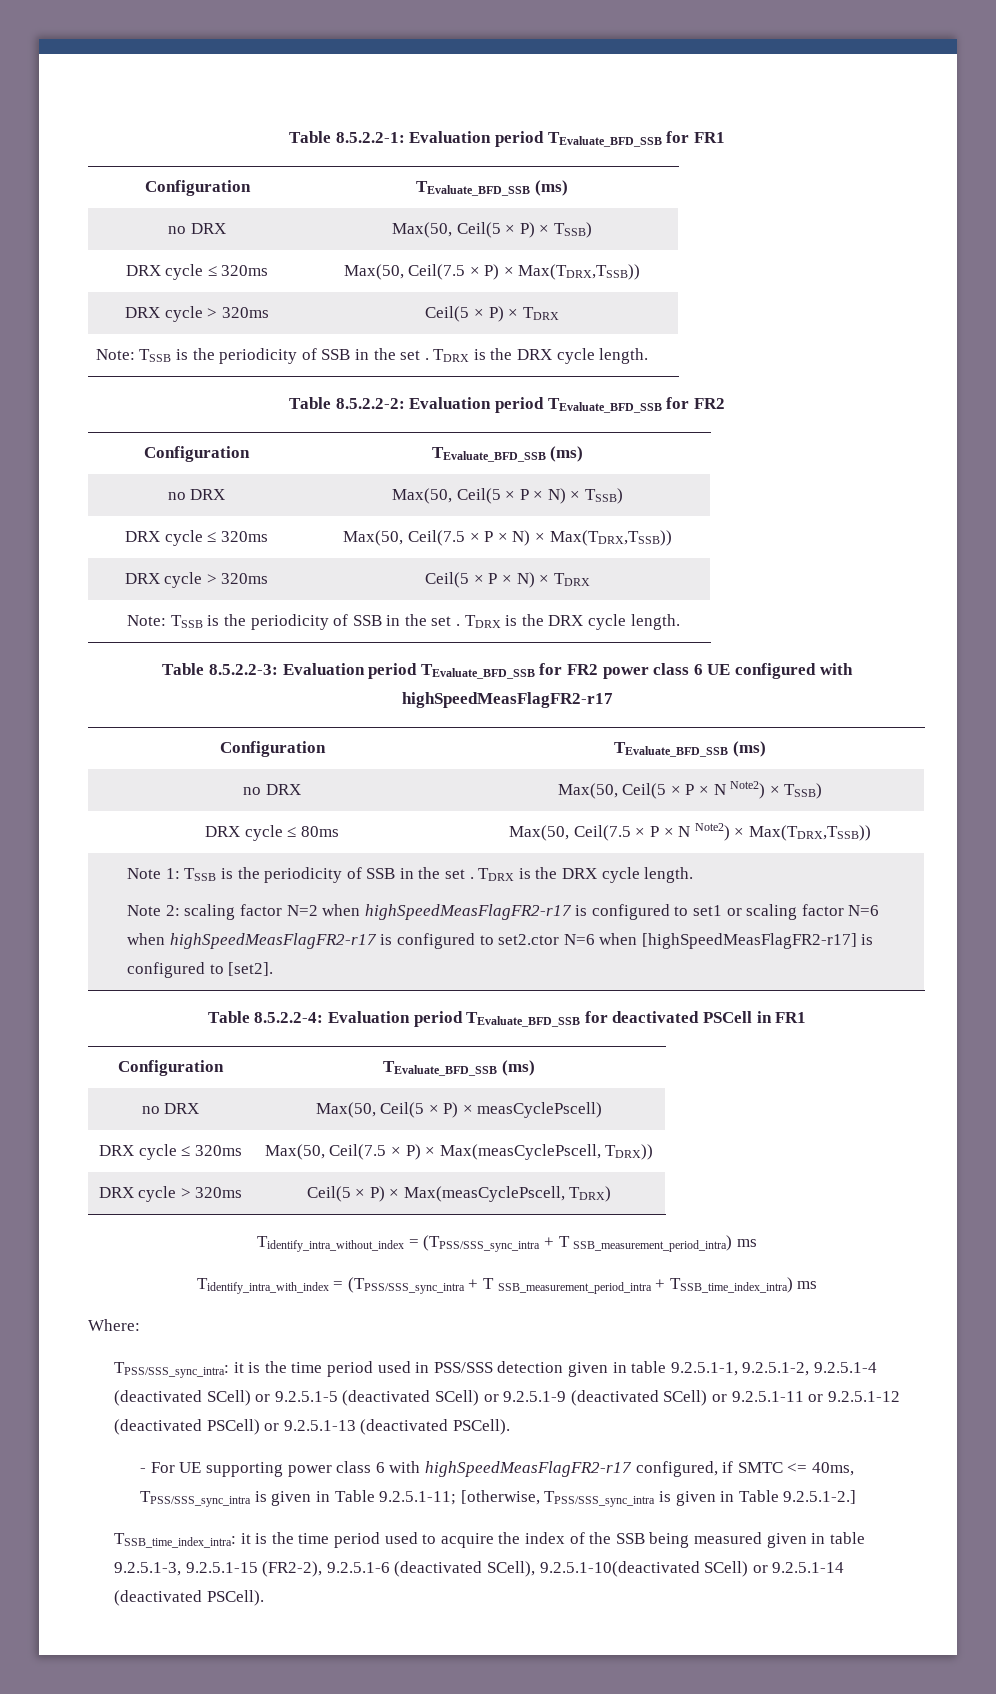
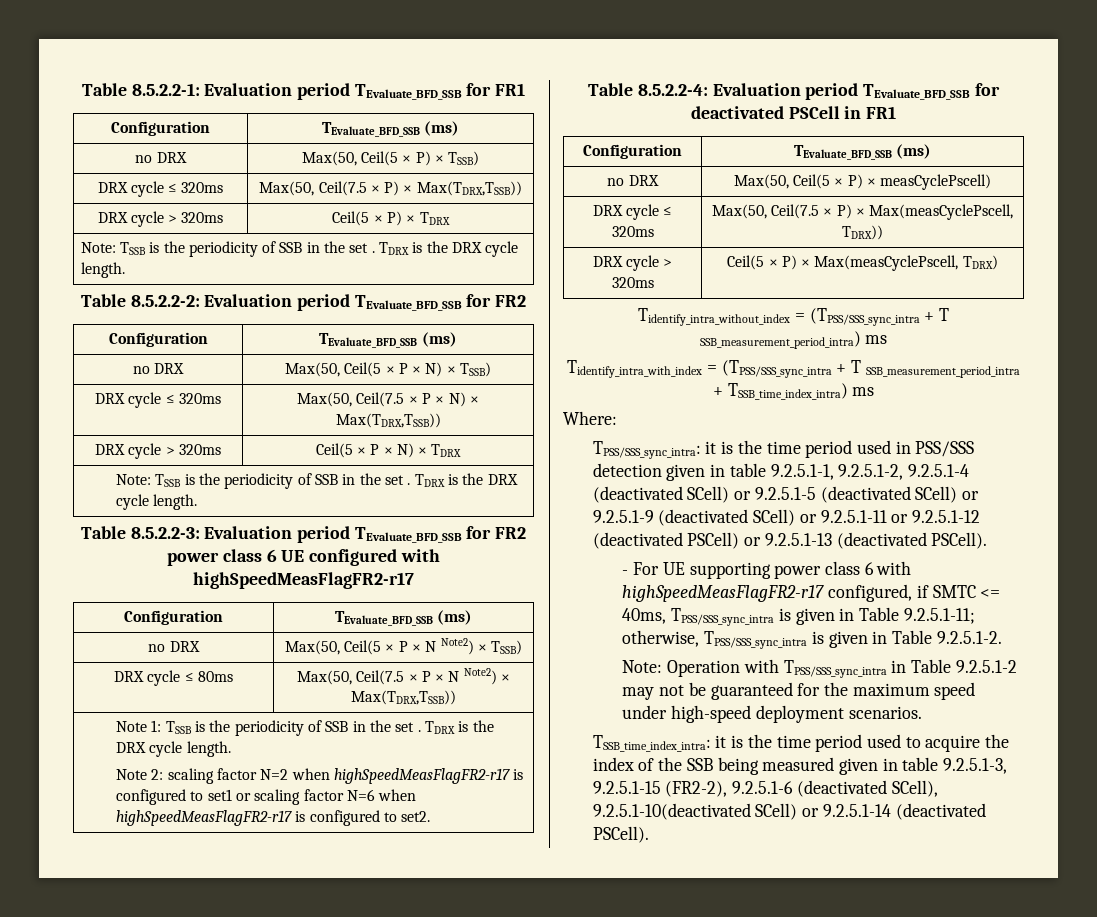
- Note 2: scaling factor N=2 when highSpeedMeasFlagFR2-r17 is configured to set1 or scaling factor N=6 when highSpeedMeasFlagFR2-r17 is configured to set2.ctor N=6 when [highSpeedMeasFlagFR2-r17] is configured to [set2].
+ Note 2: scaling factor N=2 when highSpeedMeasFlagFR2-r17 is configured to set1 or scaling factor N=6 when highSpeedMeasFlagFR2-r17 is configured to set2.
- - For UE supporting power class 6 with highSpeedMeasFlagFR2-r17 configured, if SMTC <= 40ms, TPSS/SSS_sync_intra is given in Table 9.2.5.1-11; [otherwise, TPSS/SSS_sync_intra is given in Table 9.2.5.1-2.]
+ - For UE supporting power class 6 with highSpeedMeasFlagFR2-r17 configured, if SMTC <= 40ms, TPSS/SSS_sync_intra is given in Table 9.2.5.1-11; otherwise, TPSS/SSS_sync_intra is given in Table 9.2.5.1-2.
+ Note: Operation with TPSS/SSS_sync_intra in Table 9.2.5.1-2 may not be guaranteed for the maximum speed under high-speed deployment scenarios.

